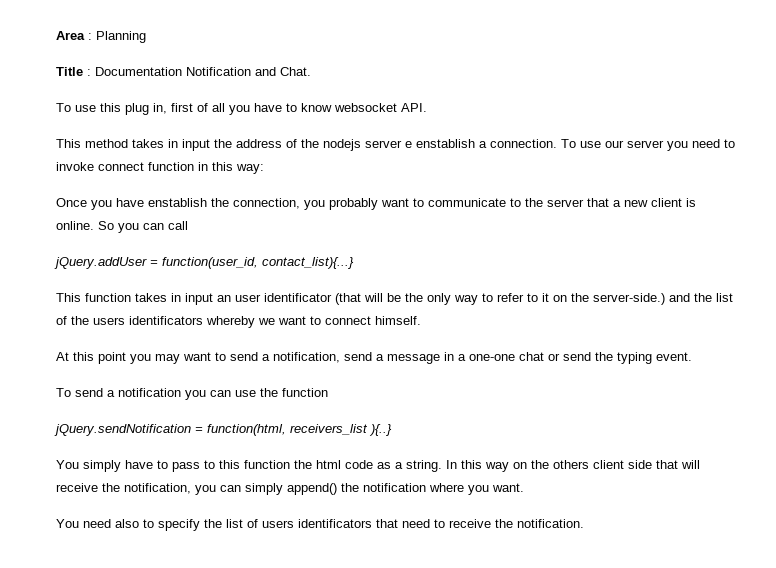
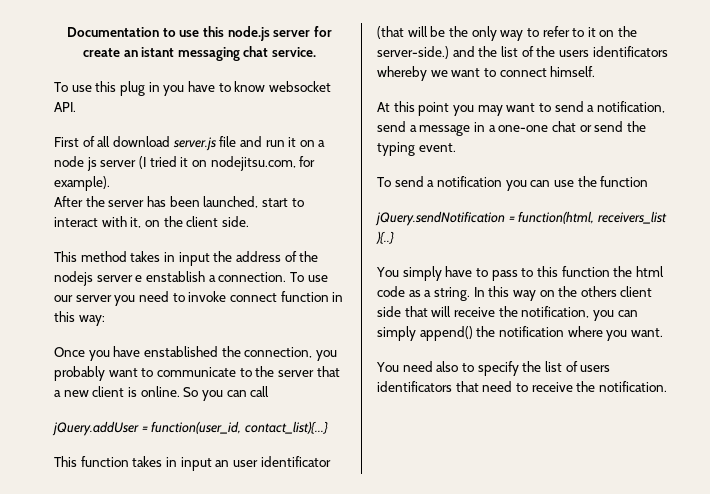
- Area : Planning
- Title : Documentation Notification and Chat.
+ Documentation to use this node.js server for create an istant messaging chat service.
- To use this plug in, first of all you have to know websocket API.
+ To use this plug in you have to know websocket API.
+ First of all download server.js file and run it on a node js server (I tried it on nodejitsu.com, for example).
+ After the server has been launched, start to interact with it, on the client side.
- Once you have enstablish the connection, you probably want to communicate to the server that a new client is online.
+ Once you have enstablished the connection, you probably want to communicate to the server that a new client is online.

